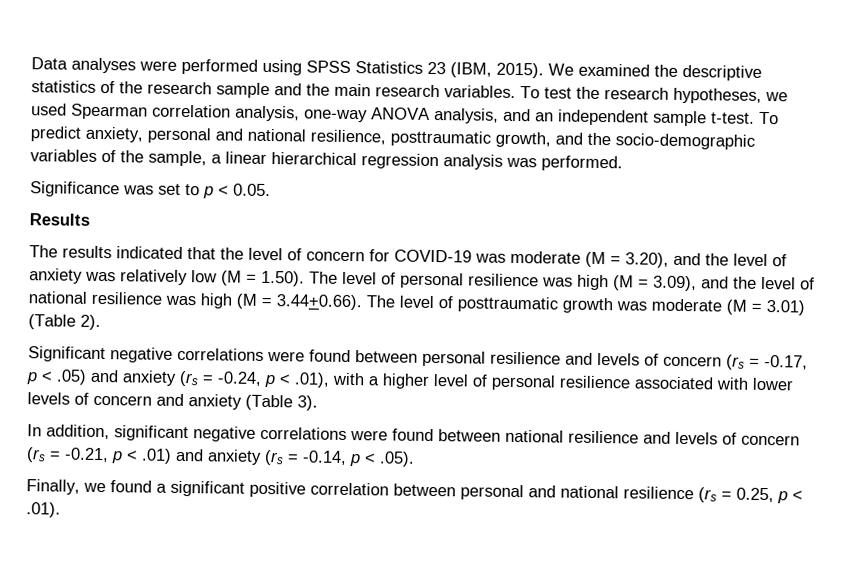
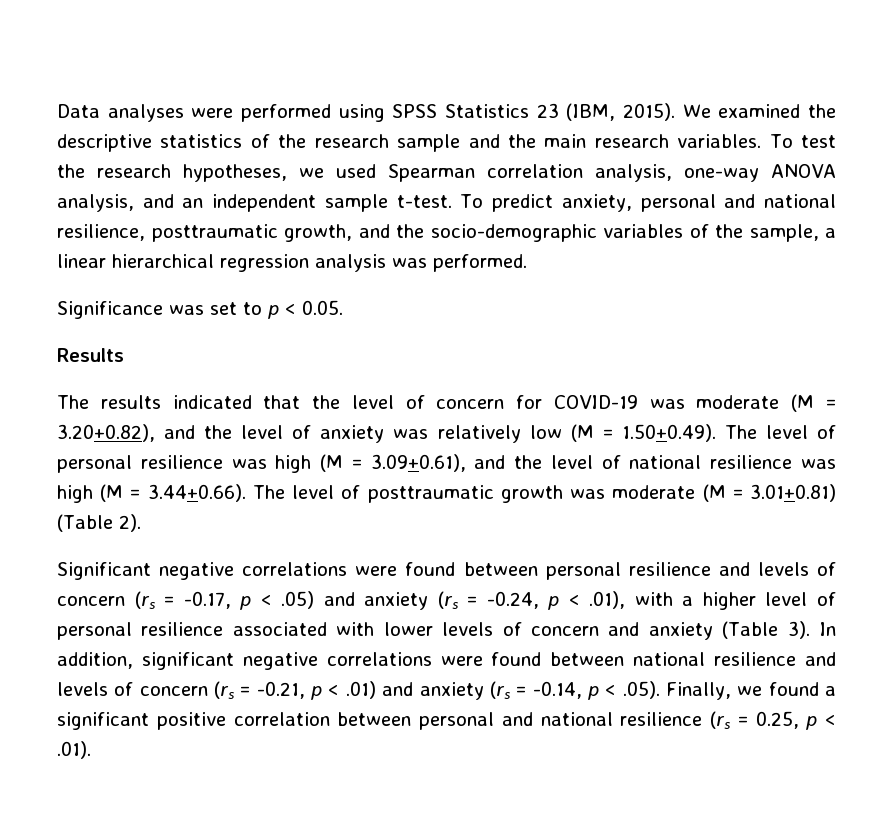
- The results indicated that the level of concern for COVID-19 was moderate (M = 3.20), and the level of anxiety was relatively low (M = 1.50). The level of personal resilience was high (M = 3.09), and the level of national resilience was high (M = 3.44+0.66). The level of posttraumatic growth was moderate (M = 3.01) (Table 2).
+ The results indicated that the level of concern for COVID-19 was moderate (M = 3.20+0.82), and the level of anxiety was relatively low (M = 1.50+0.49). The level of personal resilience was high (M = 3.09+0.61), and the level of national resilience was high (M = 3.44+0.66). The level of posttraumatic growth was moderate (M = 3.01+0.81) (Table 2).
- Significant negative correlations were found between personal resilience and levels of concern (rs = -0.17, p < .05) and anxiety (rs = -0.24, p < .01), with a higher level of personal resilience associated with lower levels of concern and anxiety (Table 3).
- In addition, significant negative correlations were found between national resilience and levels of concern (rs = -0.21, p < .01) and anxiety (rs = -0.14, p < .05).
- Finally, we found a significant positive correlation between personal and national resilience (rs = 0.25, p < .01).
+ Significant negative correlations were found between personal resilience and levels of concern (rs = -0.17, p < .05) and anxiety (rs = -0.24, p < .01), with a higher level of personal resilience associated with lower levels of concern and anxiety (Table 3). In addition, significant negative correlations were found between national resilience and levels of concern (rs = -0.21, p < .01) and anxiety (rs = -0.14, p < .05). Finally, we found a significant positive correlation between personal and national resilience (rs = 0.25, p < .01).

